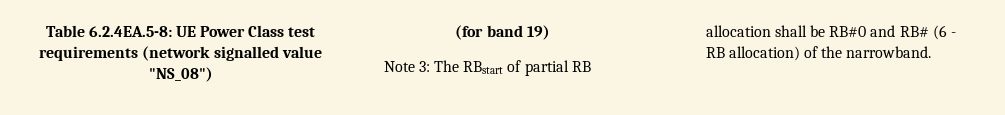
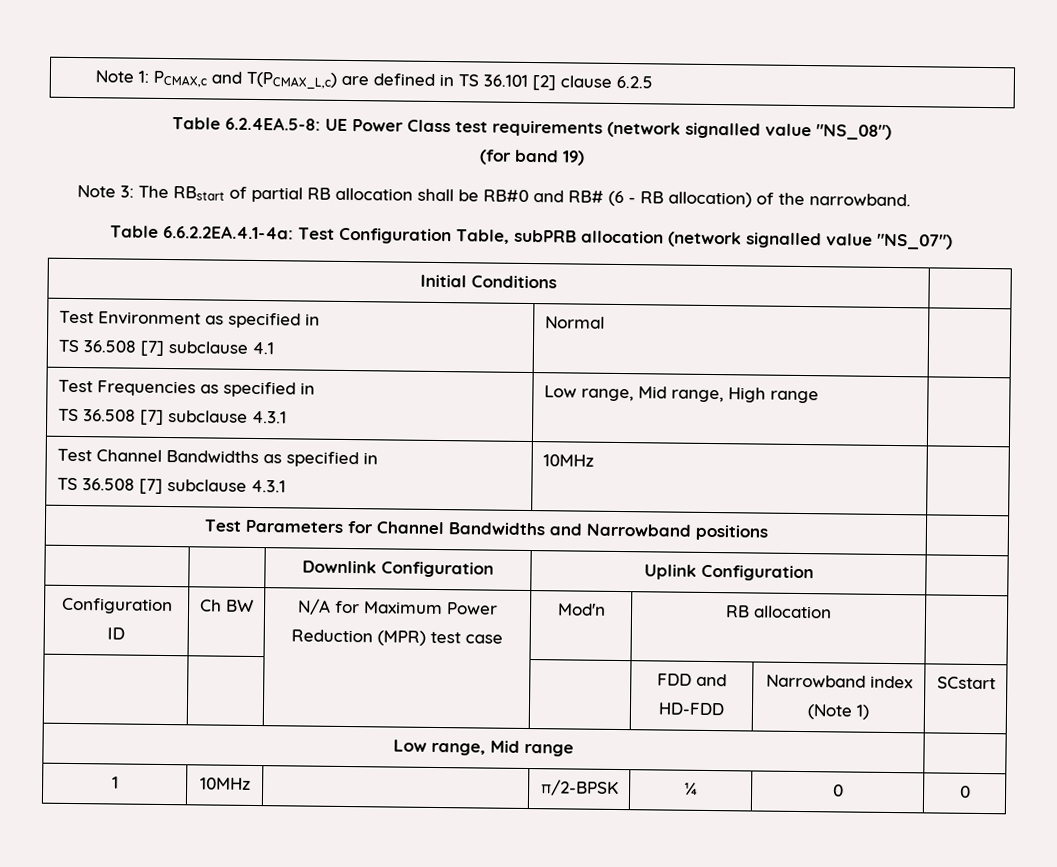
+ Note 1: PCMAX,c and T(PCMAX_L,c) are defined in TS 36.101 [2] clause 6.2.5
+ Table 6.6.2.2EA.4.1-4a: Test Configuration Table, subPRB allocation (network signalled value "NS_07")
+ Initial Conditions |
+ Test Environment as specified in
+ TS 36.508 [7] subclause 4.1 | Normal |
+ Test Frequencies as specified in
+ TS 36.508 [7] subclause 4.3.1 | Low range, Mid range, High range |
+ Test Channel Bandwidths as specified in
+ TS 36.508 [7] subclause 4.3.1 | 10MHz |
+ Test Parameters for Channel Bandwidths and Narrowband positions |
+ | | Downlink Configuration | Uplink Configuration |
+ Configuration ID | Ch BW | N/A for Maximum Power Reduction (MPR) test case | Mod'n | RB allocation |
+ | | | | FDD and HD-FDD | Narrowband index (Note 1) | SCstart
+ Low range, Mid range |
+ 1 | 10MHz | | π/2-BPSK | ¼ | 0 | 0

